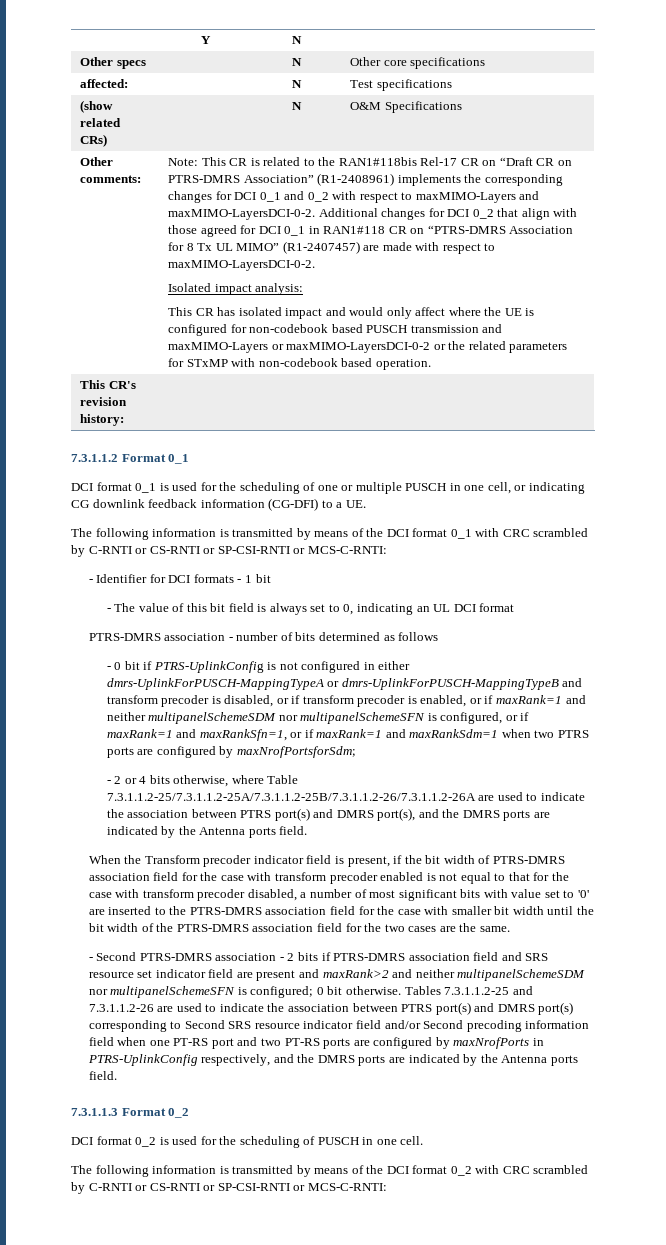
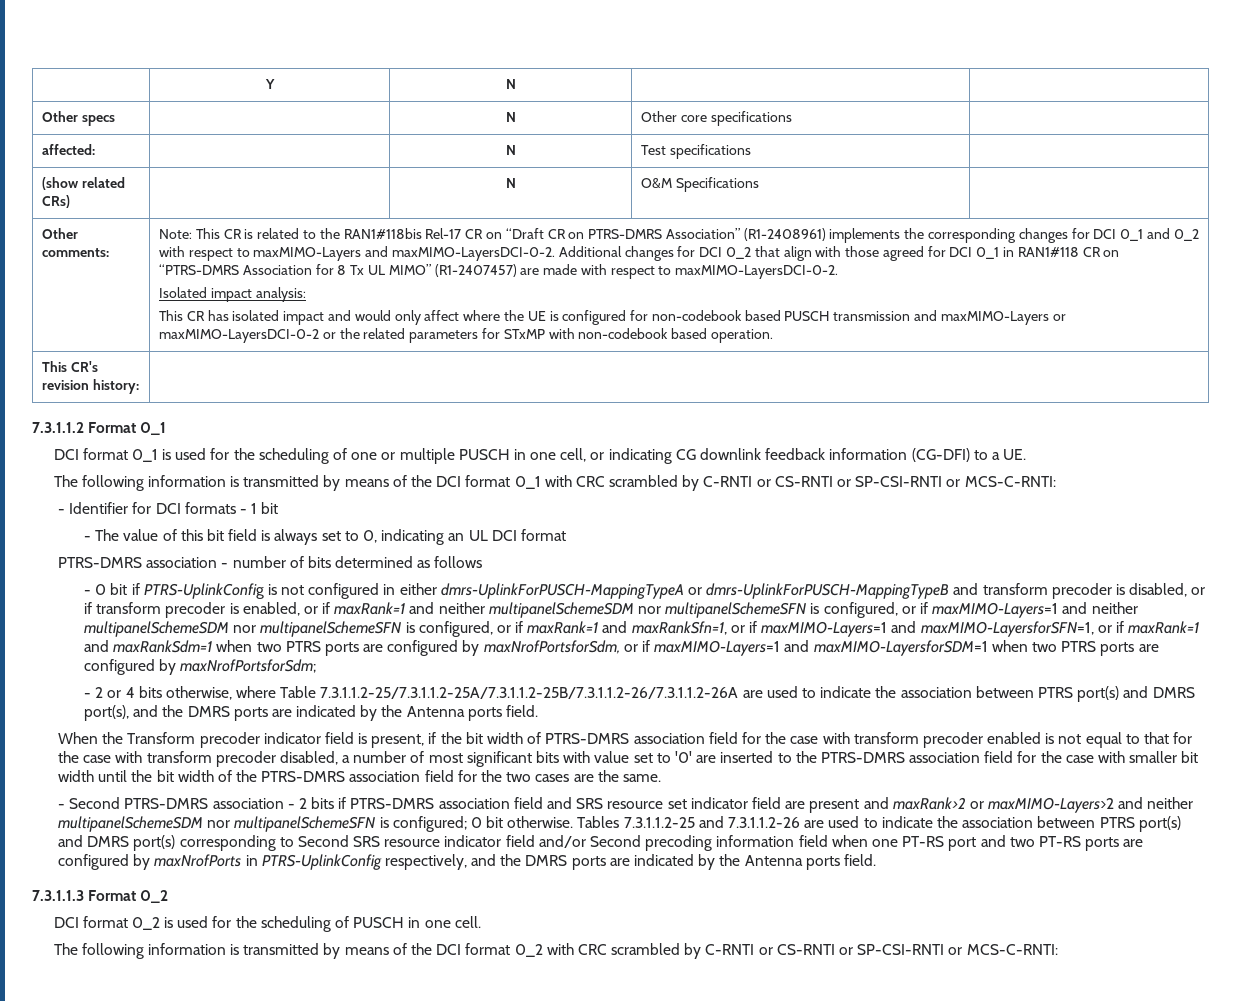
- - 0 bit if PTRS-UplinkConfig is not configured in either dmrs-UplinkForPUSCH-MappingTypeA or dmrs-UplinkForPUSCH-MappingTypeB and transform precoder is disabled, or if transform precoder is enabled, or if maxRank=1 and neither multipanelSchemeSDM nor multipanelSchemeSFN is configured, or if maxRank=1 and maxRankSfn=1, or if maxRank=1 and maxRankSdm=1 when two PTRS ports are configured by maxNrofPortsforSdm;
+ - 0 bit if PTRS-UplinkConfig is not configured in either dmrs-UplinkForPUSCH-MappingTypeA or dmrs-UplinkForPUSCH-MappingTypeB and transform precoder is disabled, or if transform precoder is enabled, or if maxRank=1 and neither multipanelSchemeSDM nor multipanelSchemeSFN is configured, or if maxMIMO-Layers=1 and neither multipanelSchemeSDM nor multipanelSchemeSFN is configured, or if maxRank=1 and maxRankSfn=1, or if maxMIMO-Layers=1 and maxMIMO-LayersforSFN=1, or if maxRank=1 and maxRankSdm=1 when two PTRS ports are configured by maxNrofPortsforSdm, or if maxMIMO-Layers=1 and maxMIMO-LayersforSDM=1 when two PTRS ports are configured by maxNrofPortsforSdm;
- - Second PTRS-DMRS association - 2 bits if PTRS-DMRS association field and SRS resource set indicator field are present and maxRank>2 and neither multipanelSchemeSDM nor multipanelSchemeSFN is configured; 0 bit otherwise.
+ - Second PTRS-DMRS association - 2 bits if PTRS-DMRS association field and SRS resource set indicator field are present and maxRank>2 or maxMIMO-Layers>2 and neither multipanelSchemeSDM nor multipanelSchemeSFN is configured; 0 bit otherwise.

